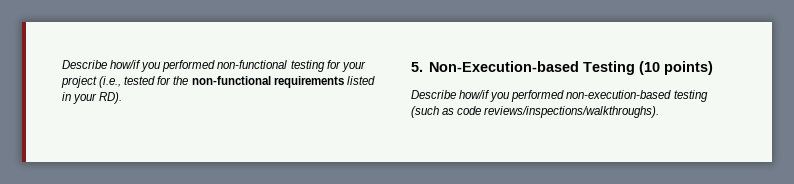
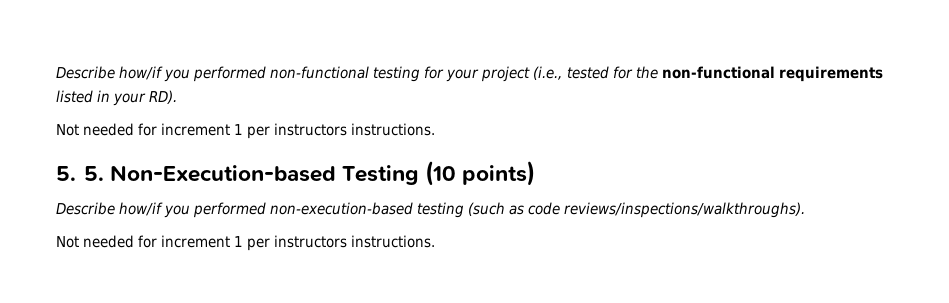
  Describe how/if you performed non-functional testing for your project (i.e., tested for the non-functional requirements listed in your RD).
- 5. Non-Execution-based Testing (10 points)
+ Not needed for increment 1 per instructors instructions.
+ 5. 5. Non-Execution-based Testing (10 points)
  Describe how/if you performed non-execution-based testing (such as code reviews/inspections/walkthroughs).
+ Not needed for increment 1 per instructors instructions.

